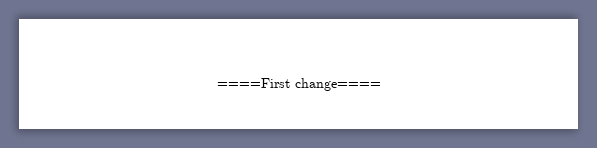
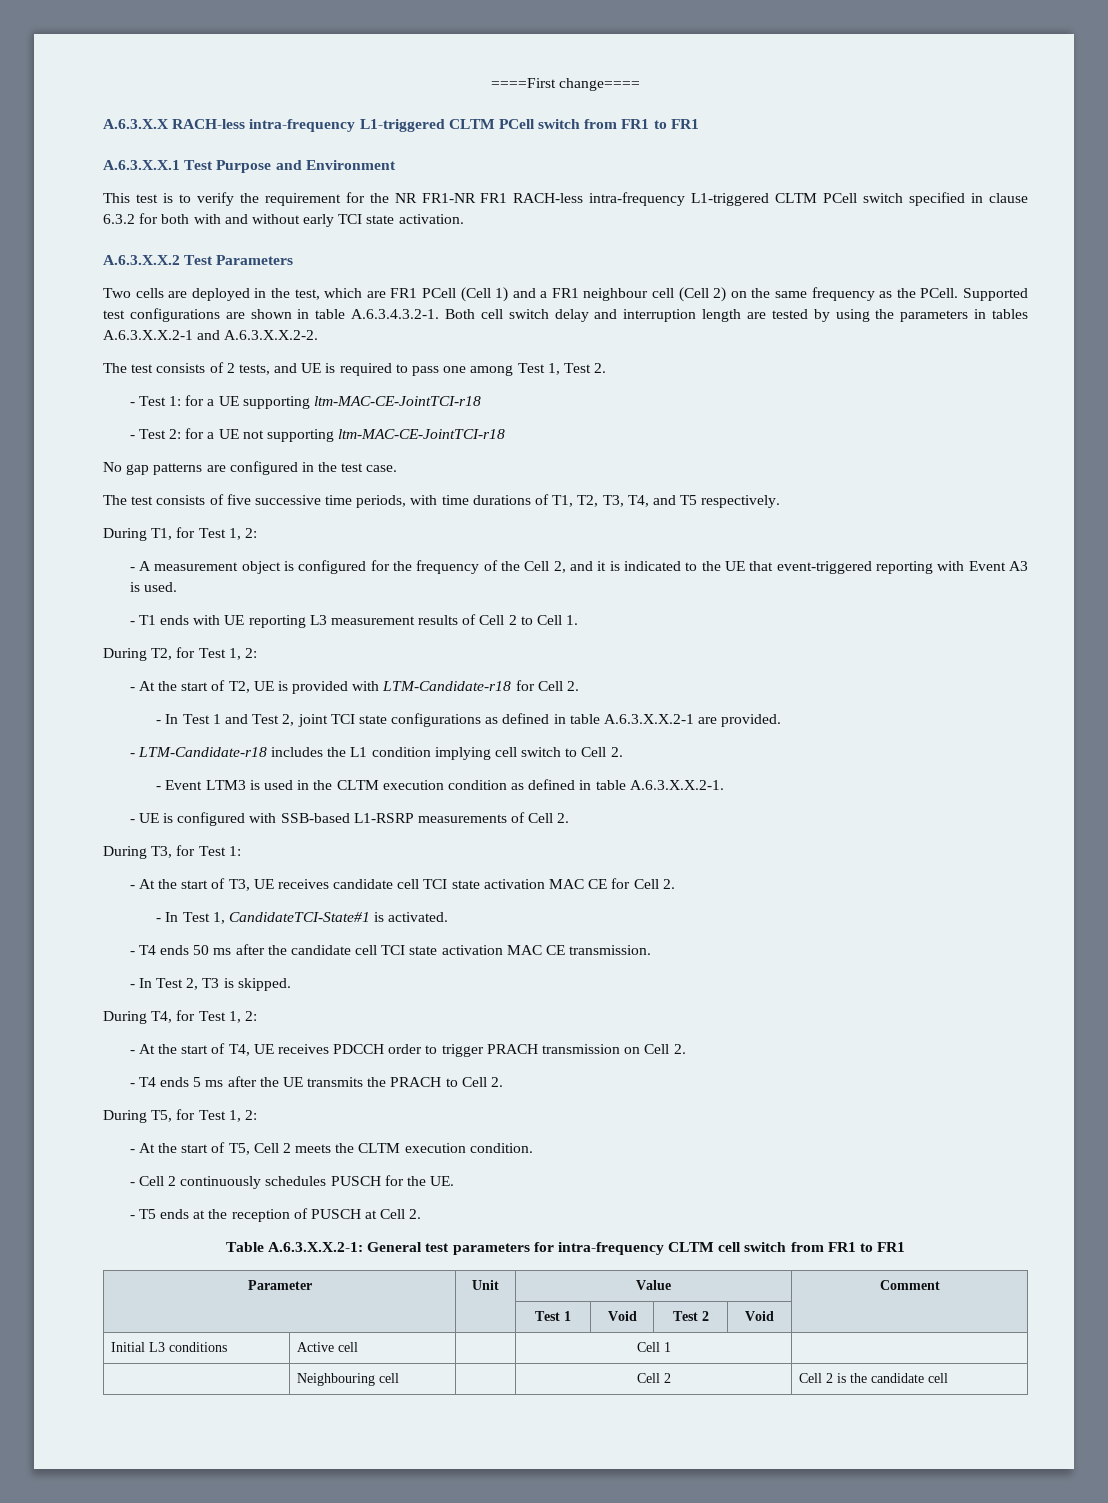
+ A.6.3.X.X RACH-less intra-frequency L1-triggered CLTM PCell switch from FR1 to FR1
+ A.6.3.X.X.1 Test Purpose and Environment
+ This test is to verify the requirement for the NR FR1-NR FR1 RACH-less intra-frequency L1-triggered CLTM PCell switch specified in clause 6.3.2 for both with and without early TCI state activation.
+ A.6.3.X.X.2 Test Parameters
+ Two cells are deployed in the test, which are FR1 PCell (Cell 1) and a FR1 neighbour cell (Cell 2) on the same frequency as the PCell. Supported test configurations are shown in table A.6.3.4.3.2-1. Both cell switch delay and interruption length are tested by using the parameters in tables A.6.3.X.X.2-1 and A.6.3.X.X.2-2.
+ The test consists of 2 tests, and UE is required to pass one among Test 1, Test 2.
+ - Test 1: for a UE supporting ltm-MAC-CE-JointTCI-r18
+ - Test 2: for a UE not supporting ltm-MAC-CE-JointTCI-r18
+ No gap patterns are configured in the test case.
+ The test consists of five successive time periods, with time durations of T1, T2, T3, T4, and T5 respectively.
+ During T1, for Test 1, 2:
+ - A measurement object is configured for the frequency of the Cell 2, and it is indicated to the UE that event-triggered reporting with Event A3 is used.
+ - T1 ends with UE reporting L3 measurement results of Cell 2 to Cell 1.
+ During T2, for Test 1, 2:
+ - At the start of T2, UE is provided with LTM-Candidate-r18 for Cell 2.
+ - In Test 1 and Test 2, joint TCI state configurations as defined in table A.6.3.X.X.2-1 are provided.
+ - LTM-Candidate-r18 includes the L1 condition implying cell switch to Cell 2.
+ - Event LTM3 is used in the CLTM execution condition as defined in table A.6.3.X.X.2-1.
+ - UE is configured with SSB-based L1-RSRP measurements of Cell 2.
+ During T3, for Test 1:
+ - At the start of T3, UE receives candidate cell TCI state activation MAC CE for Cell 2.
+ - In Test 1, CandidateTCI-State#1 is activated.
+ - T4 ends 50 ms after the candidate cell TCI state activation MAC CE transmission.
+ - In Test 2, T3 is skipped.
+ During T4, for Test 1, 2:
+ - At the start of T4, UE receives PDCCH order to trigger PRACH transmission on Cell 2.
+ - T4 ends 5 ms after the UE transmits the PRACH to Cell 2.
+ During T5, for Test 1, 2:
+ - At the start of T5, Cell 2 meets the CLTM execution condition.
+ - Cell 2 continuously schedules PUSCH for the UE.
+ - T5 ends at the reception of PUSCH at Cell 2.
+ Table A.6.3.X.X.2-1: General test parameters for intra-frequency CLTM cell switch from FR1 to FR1
+ Parameter | Unit | Value | Comment
+ | | Test 1 | Void | Test 2 | Void |
+ Initial L3 conditions | Active cell | | Cell 1 |
+ | Neighbouring cell | | Cell 2 | Cell 2 is the candidate cell

